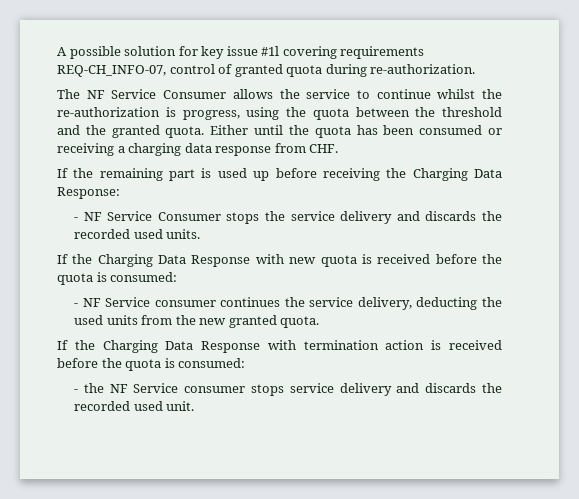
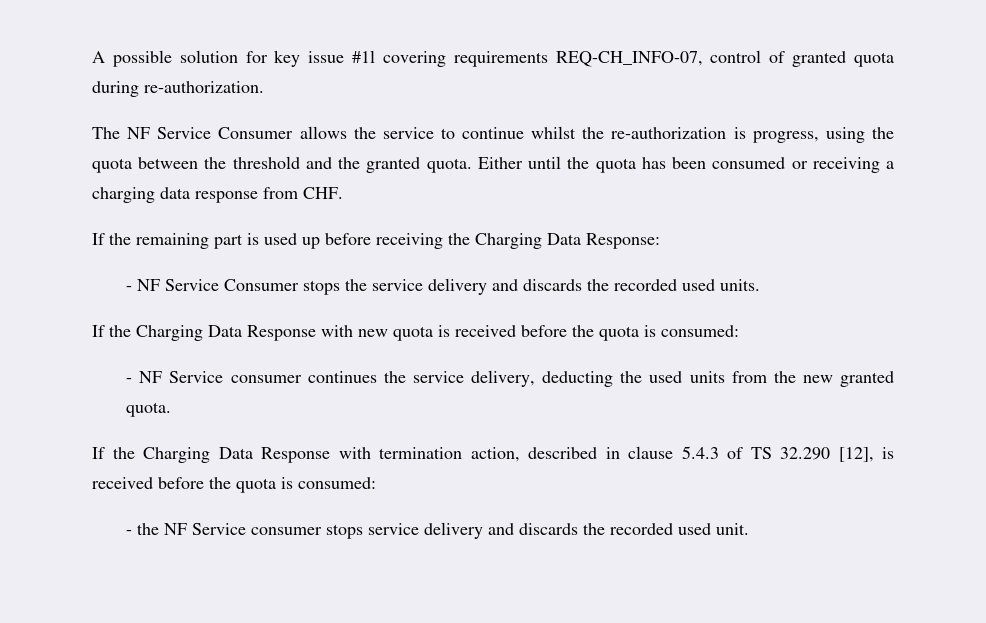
- If the Charging Data Response with termination action is received before the quota is consumed:
+ If the Charging Data Response with termination action, described in clause 5.4.3 of TS 32.290 [12], is received before the quota is consumed:

